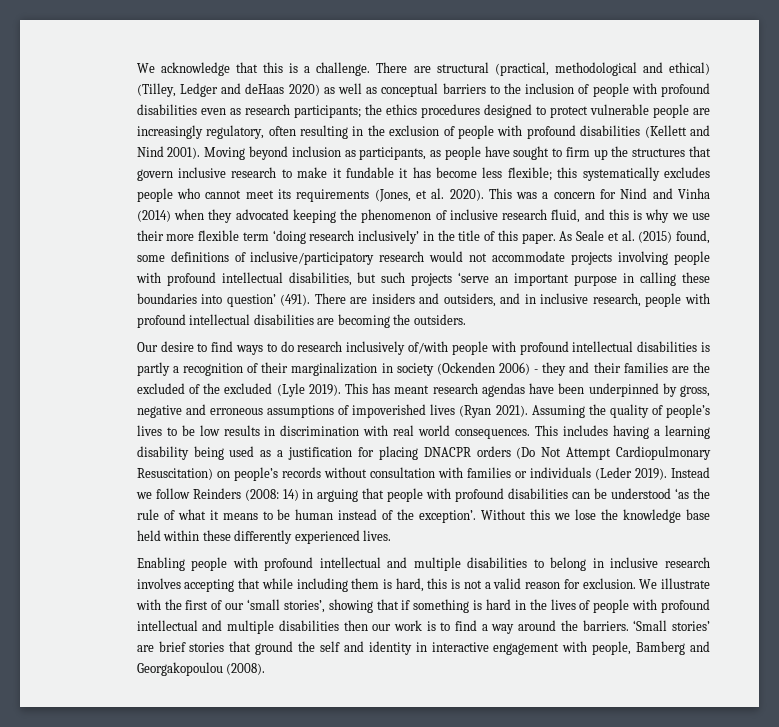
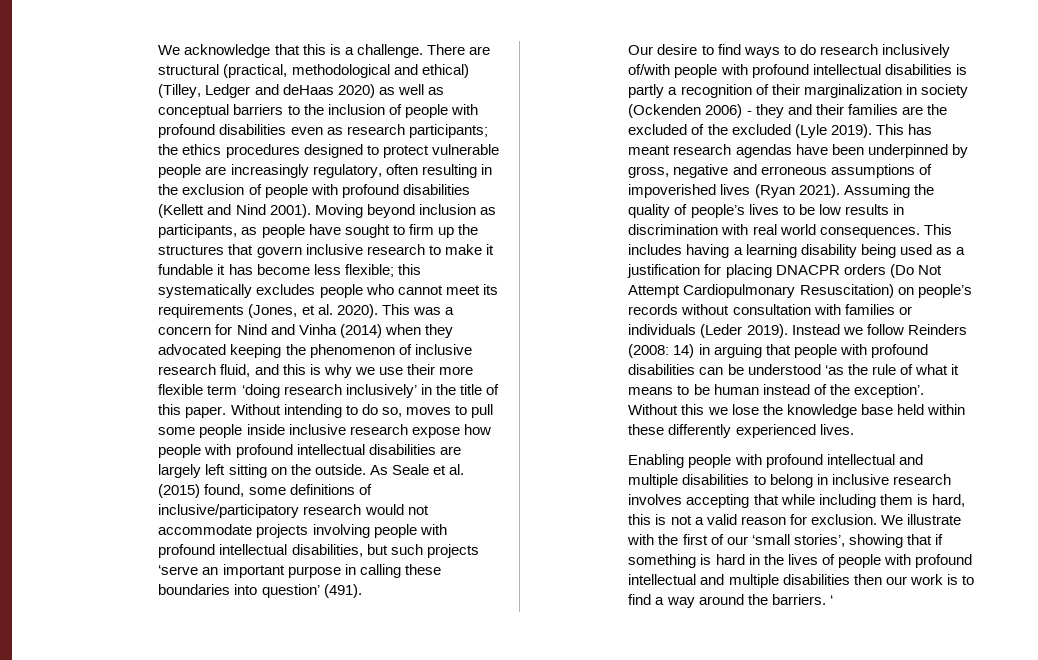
+ Without intending to do so, moves to pull some people inside inclusive research expose how people with profound intellectual disabilities are largely left sitting on the outside.
- There are insiders and outsiders, and in inclusive research, people with profound intellectual disabilities are becoming the outsiders.
- ‘Small stories’ are brief stories that ground the self and identity in interactive engagement with people, Bamberg and Georgakopoulou (2008).
+ ‘

